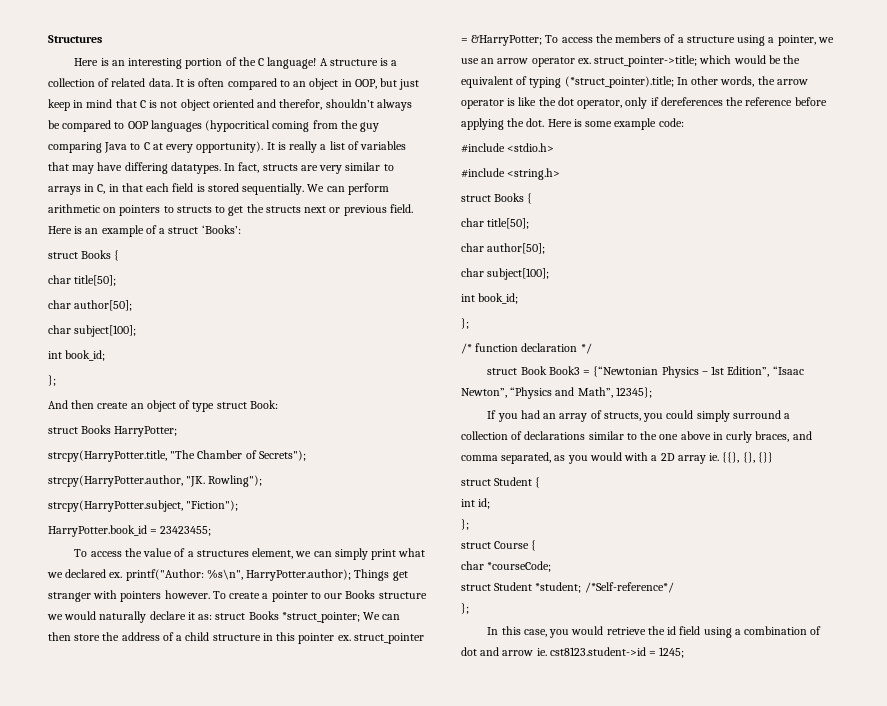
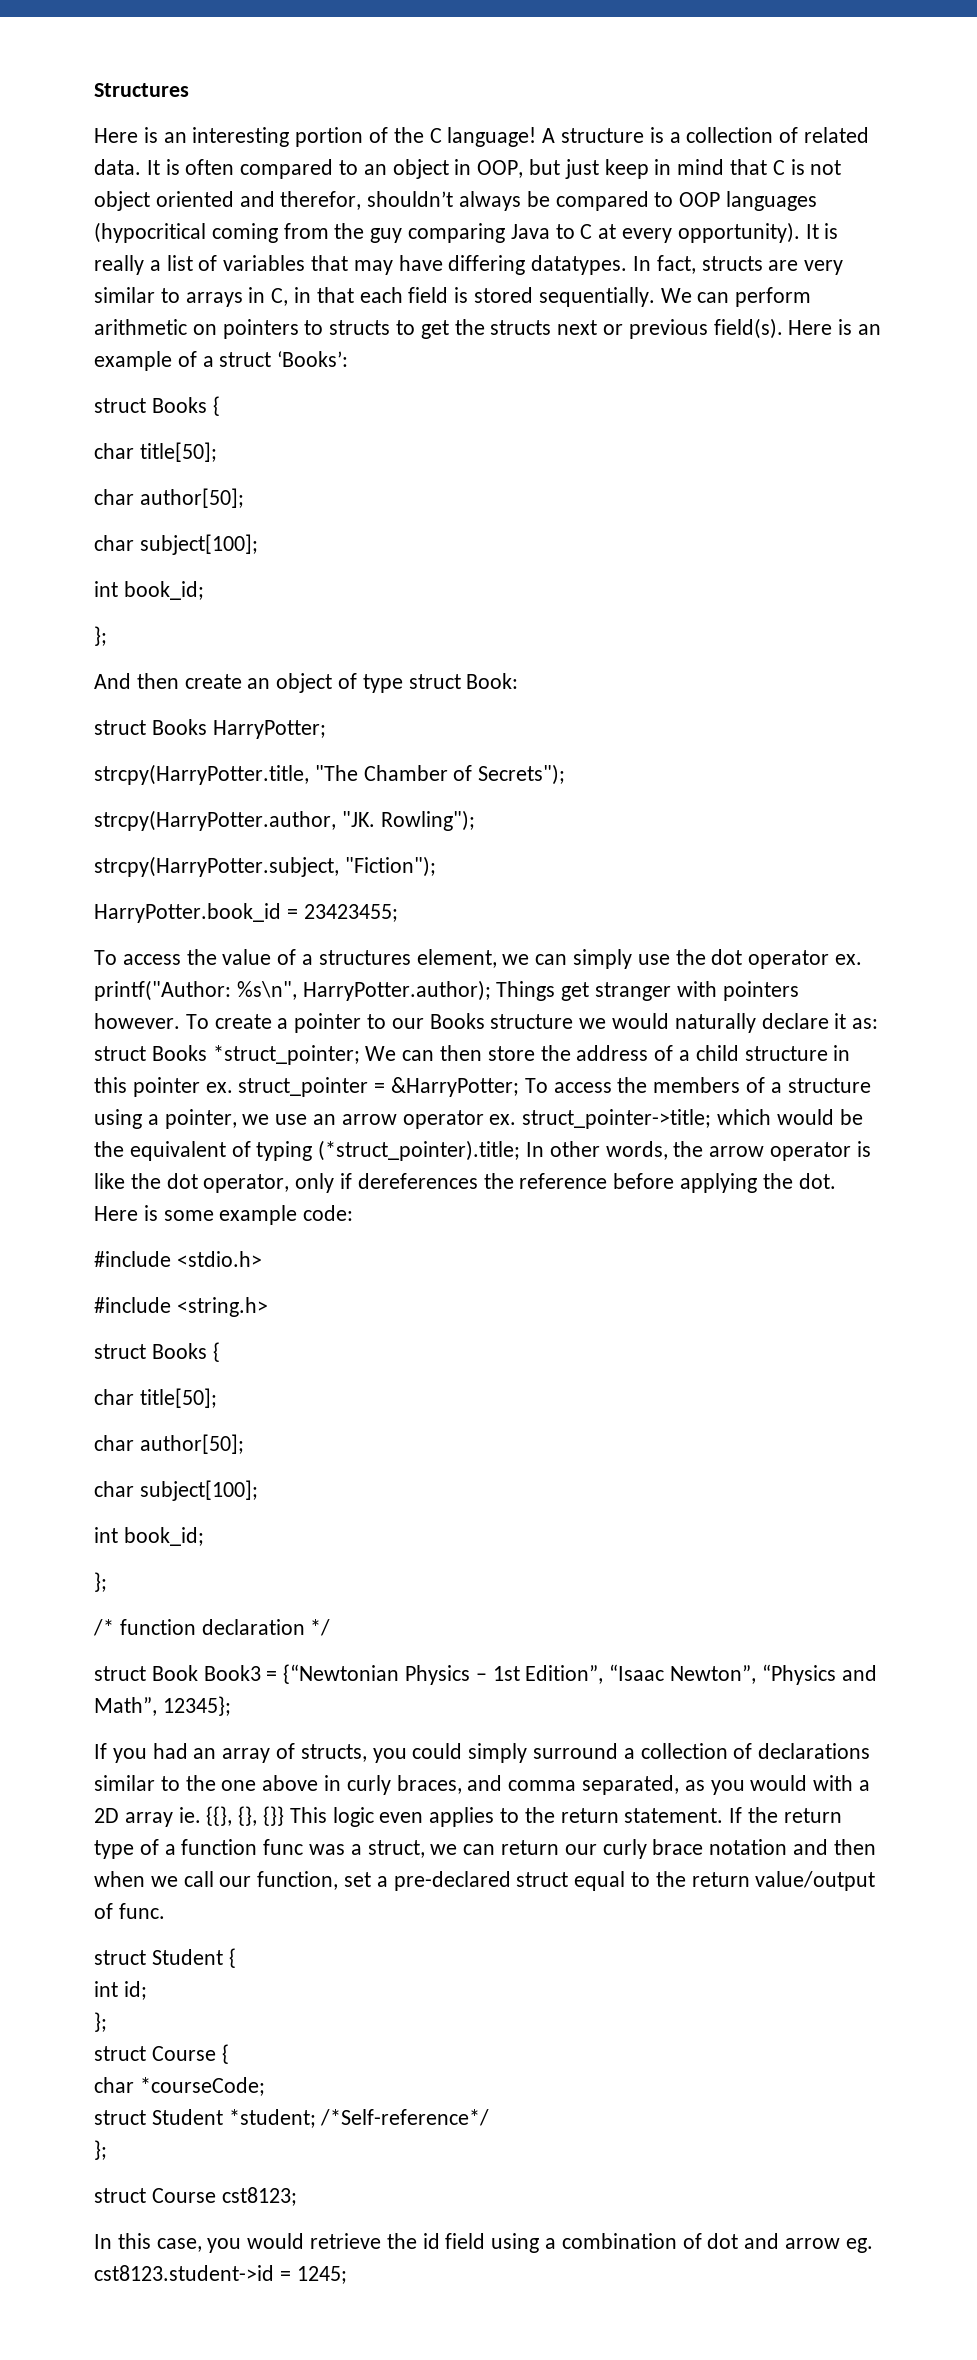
- We can perform arithmetic on pointers to structs to get the structs next or previous field.
+ We can perform arithmetic on pointers to structs to get the structs next or previous field(s).
- To access the value of a structures element, we can simply print what we declared ex. printf("Author: %s\n", HarryPotter.author); Things get stranger with pointers however.
+ To access the value of a structures element, we can simply use the dot operator ex. printf("Author: %s\n", HarryPotter.author); Things get stranger with pointers however.
- If you had an array of structs, you could simply surround a collection of declarations similar to the one above in curly braces, and comma separated, as you would with a 2D array ie. {{}, {}, {}}
+ If you had an array of structs, you could simply surround a collection of declarations similar to the one above in curly braces, and comma separated, as you would with a 2D array ie. {{}, {}, {}} This logic even applies to the return statement. If the return type of a function func was a struct, we can return our curly brace notation and then when we call our function, set a pre-declared struct equal to the return value/output of func.
+ struct Course cst8123;
- In this case, you would retrieve the id field using a combination of dot and arrow ie. cst8123.student->id = 1245;
+ In this case, you would retrieve the id field using a combination of dot and arrow eg. cst8123.student->id = 1245;

